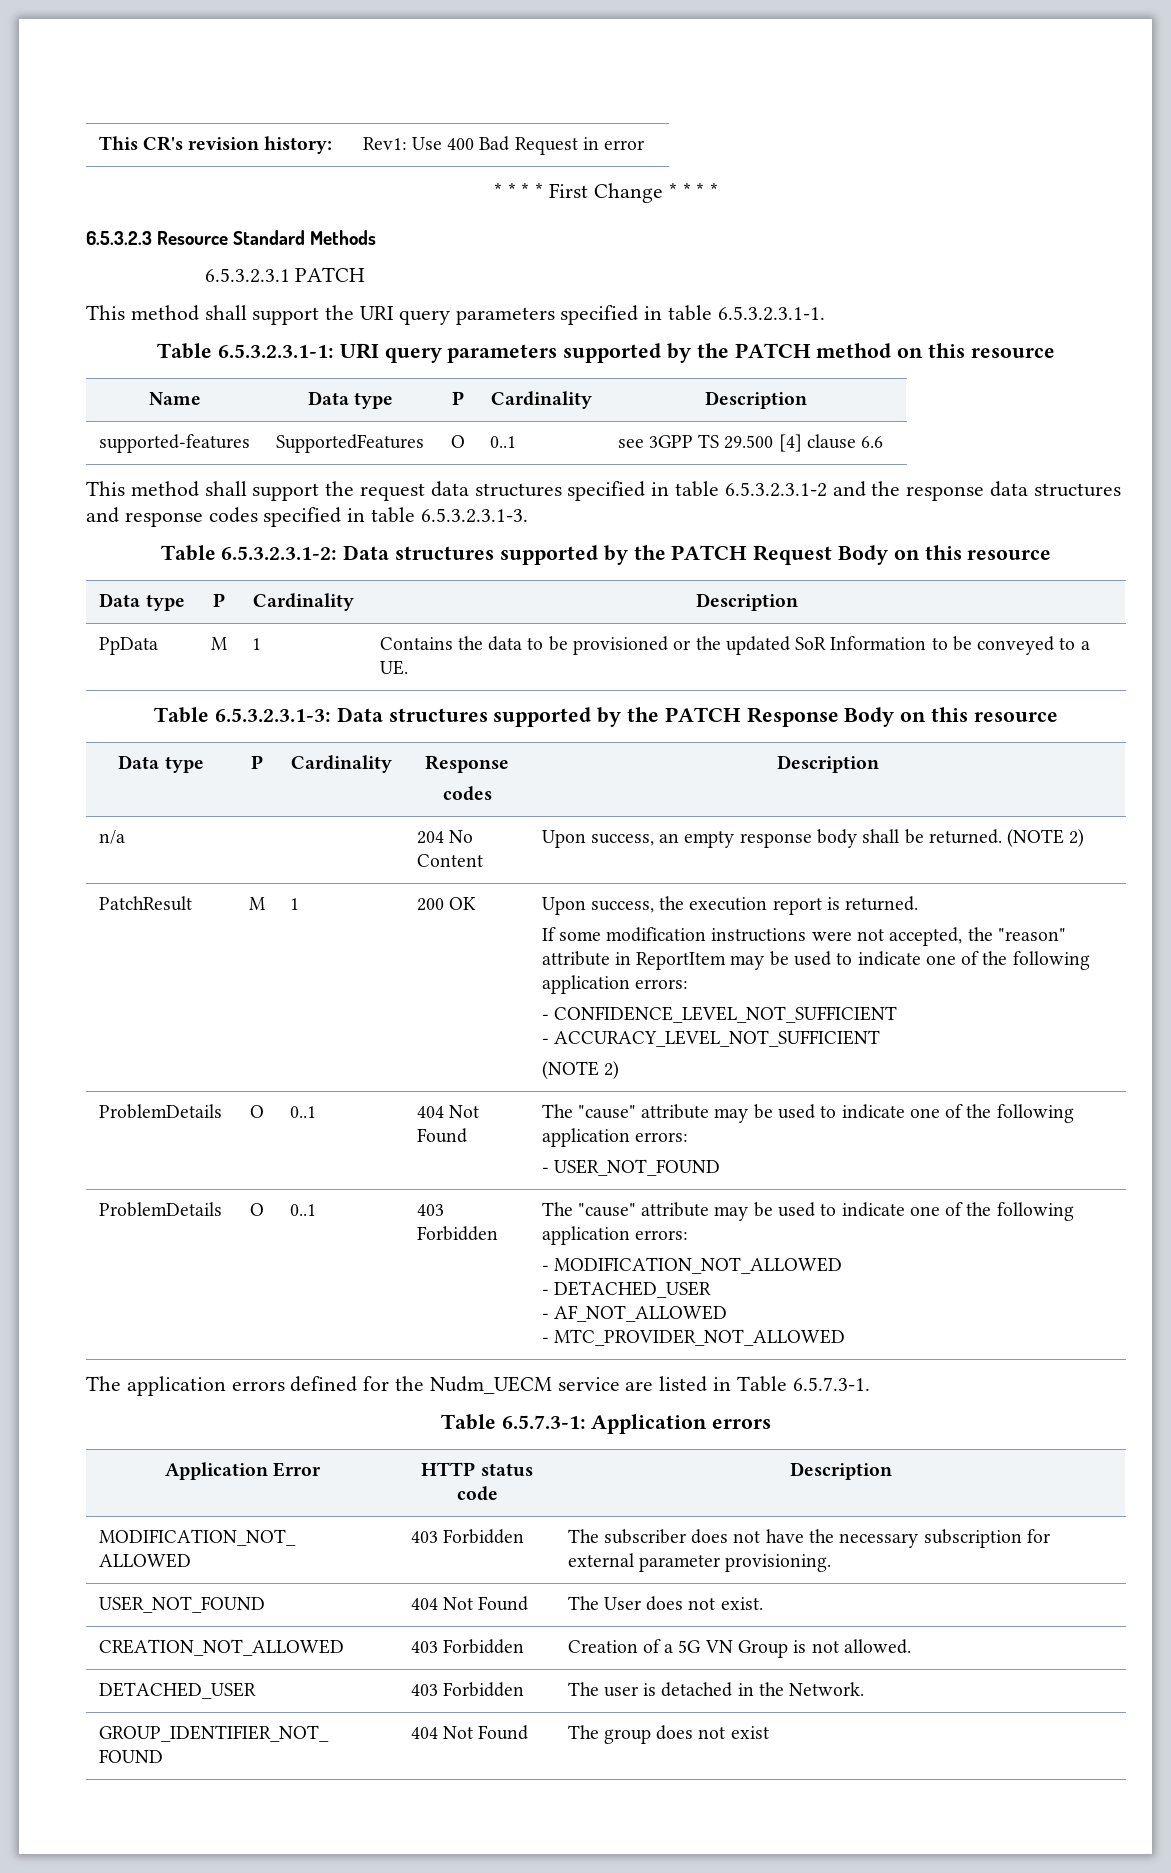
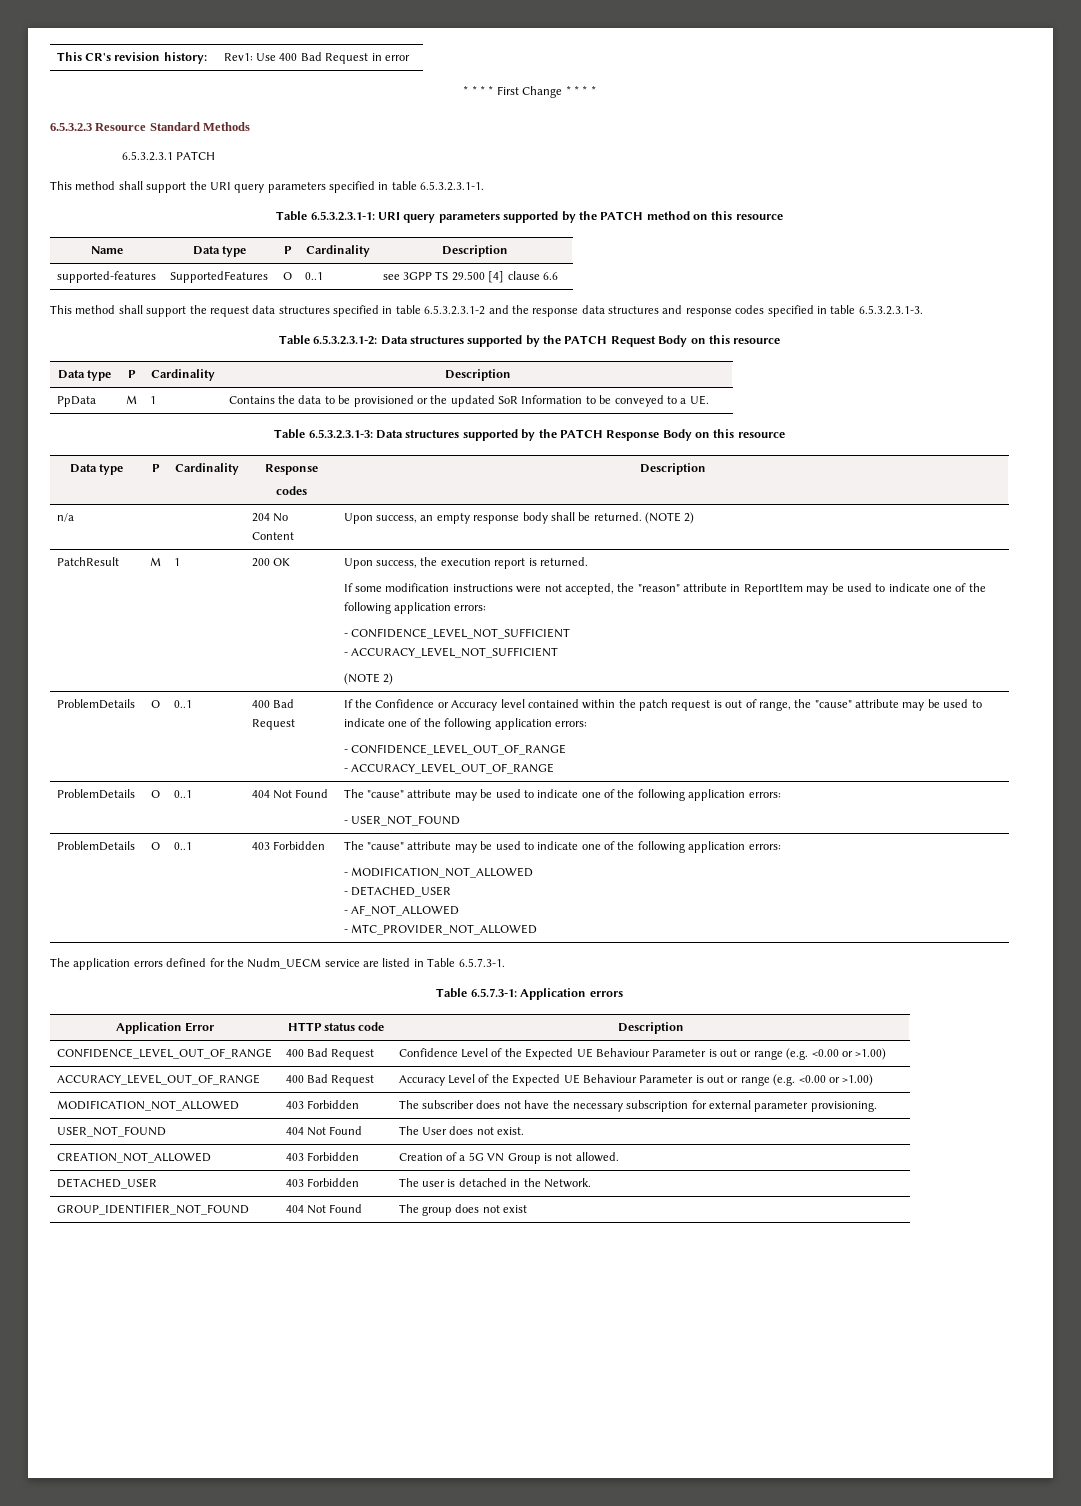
+ ProblemDetails | O | 0..1 | 400 Bad Request | If the Confidence or Accuracy level contained within the patch request is out of range, the "cause" attribute may be used to indicate one of the following application errors:
+ - CONFIDENCE_LEVEL_OUT_OF_RANGE
+ - ACCURACY_LEVEL_OUT_OF_RANGE
+ CONFIDENCE_LEVEL_OUT_OF_RANGE | 400 Bad Request | Confidence Level of the Expected UE Behaviour Parameter is out or range (e.g. <0.00 or >1.00)
+ ACCURACY_LEVEL_OUT_OF_RANGE | 400 Bad Request | Accuracy Level of the Expected UE Behaviour Parameter is out or range (e.g. <0.00 or >1.00)

